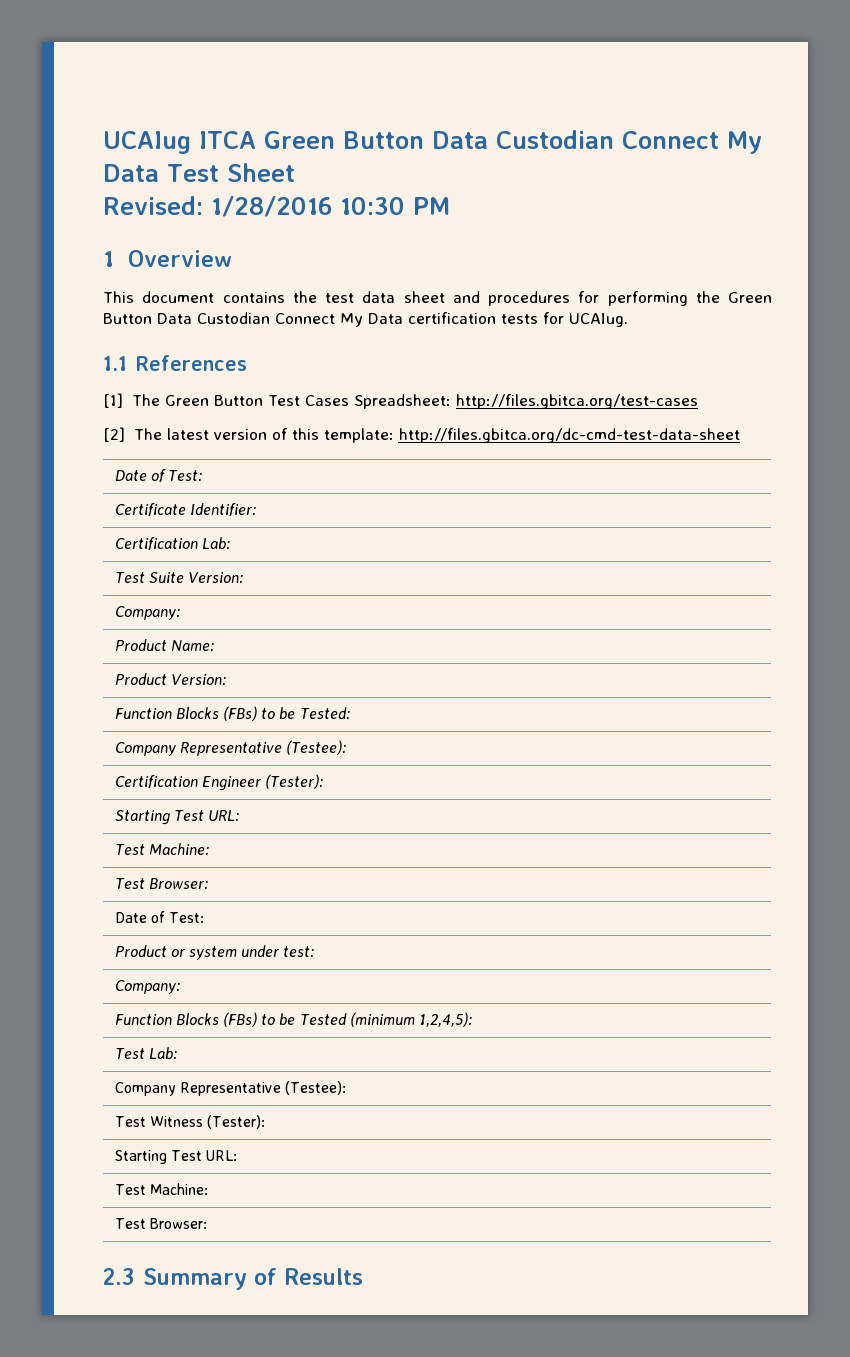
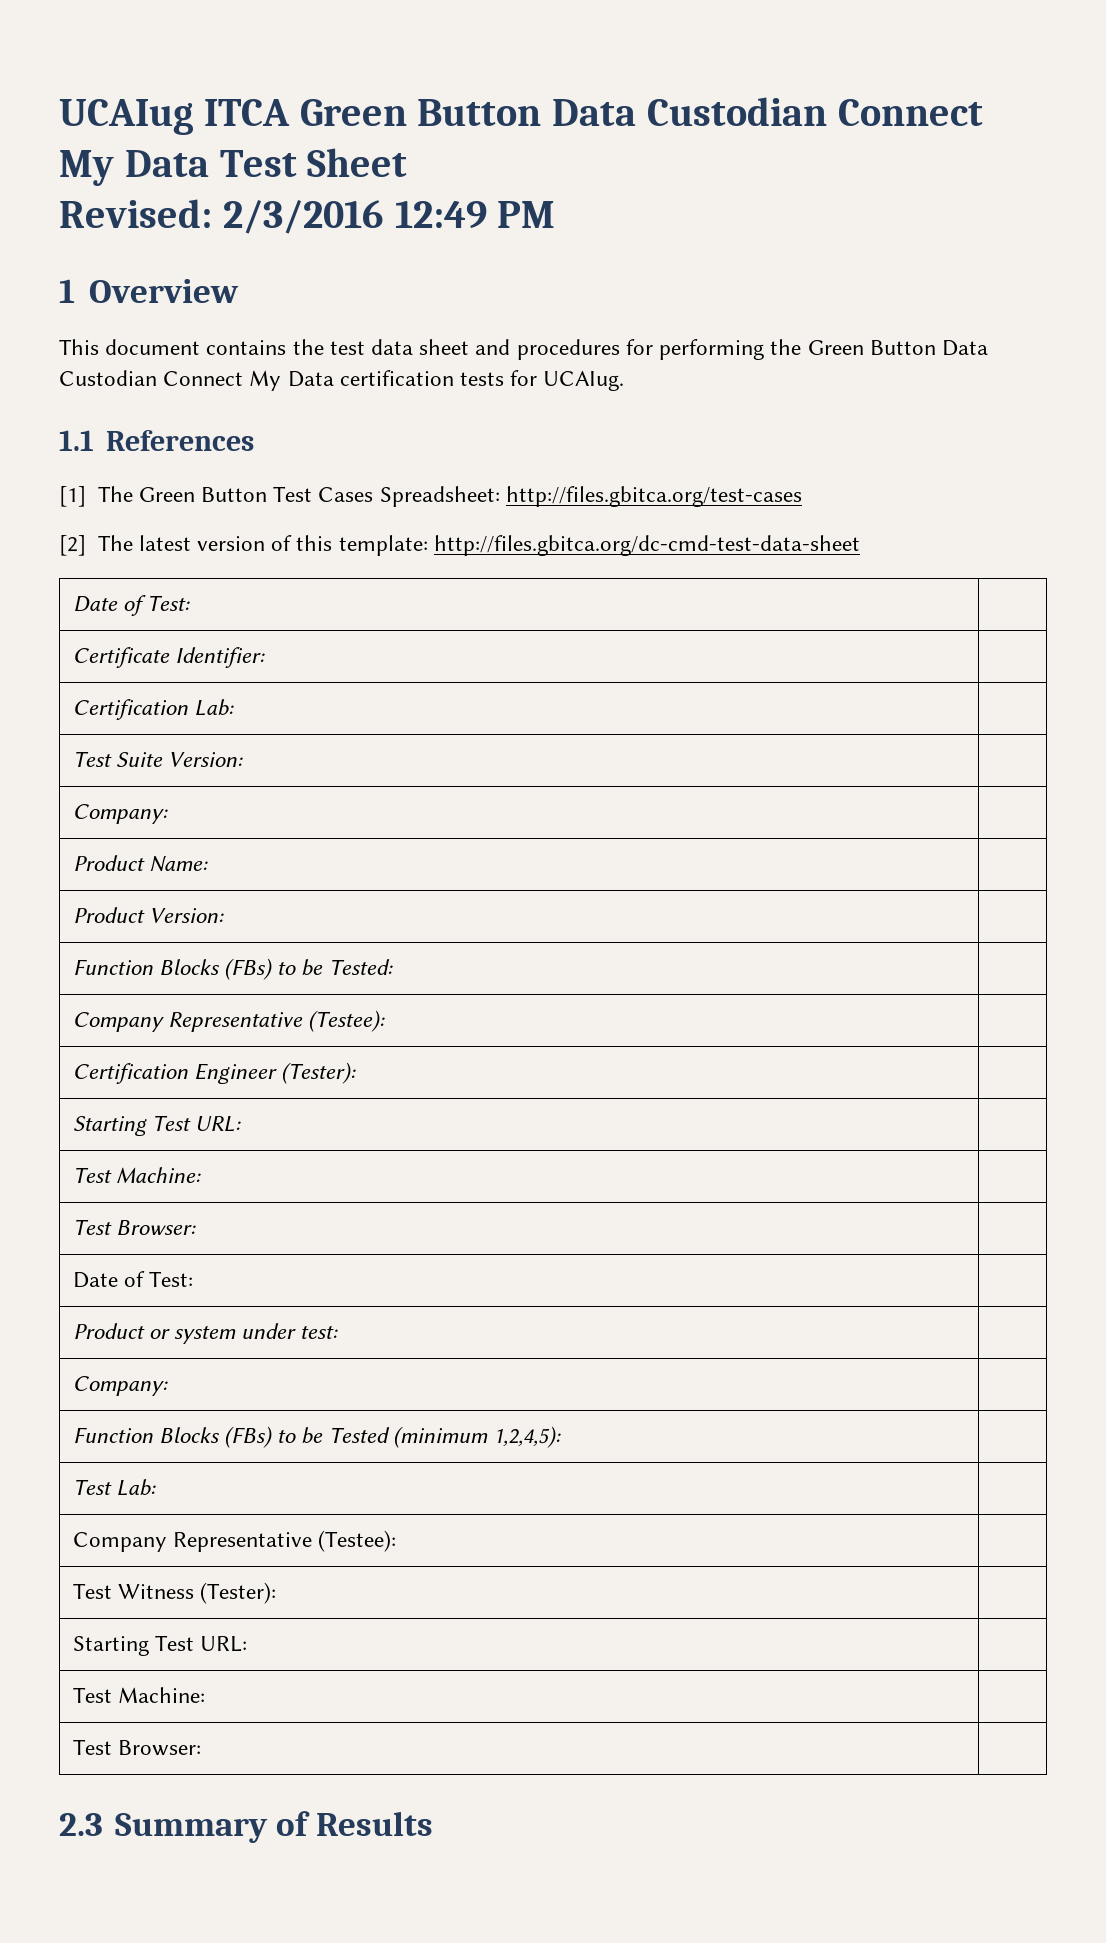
- Revised: 1/28/2016 10:30 PM
+ Revised: 2/3/2016 12:49 PM

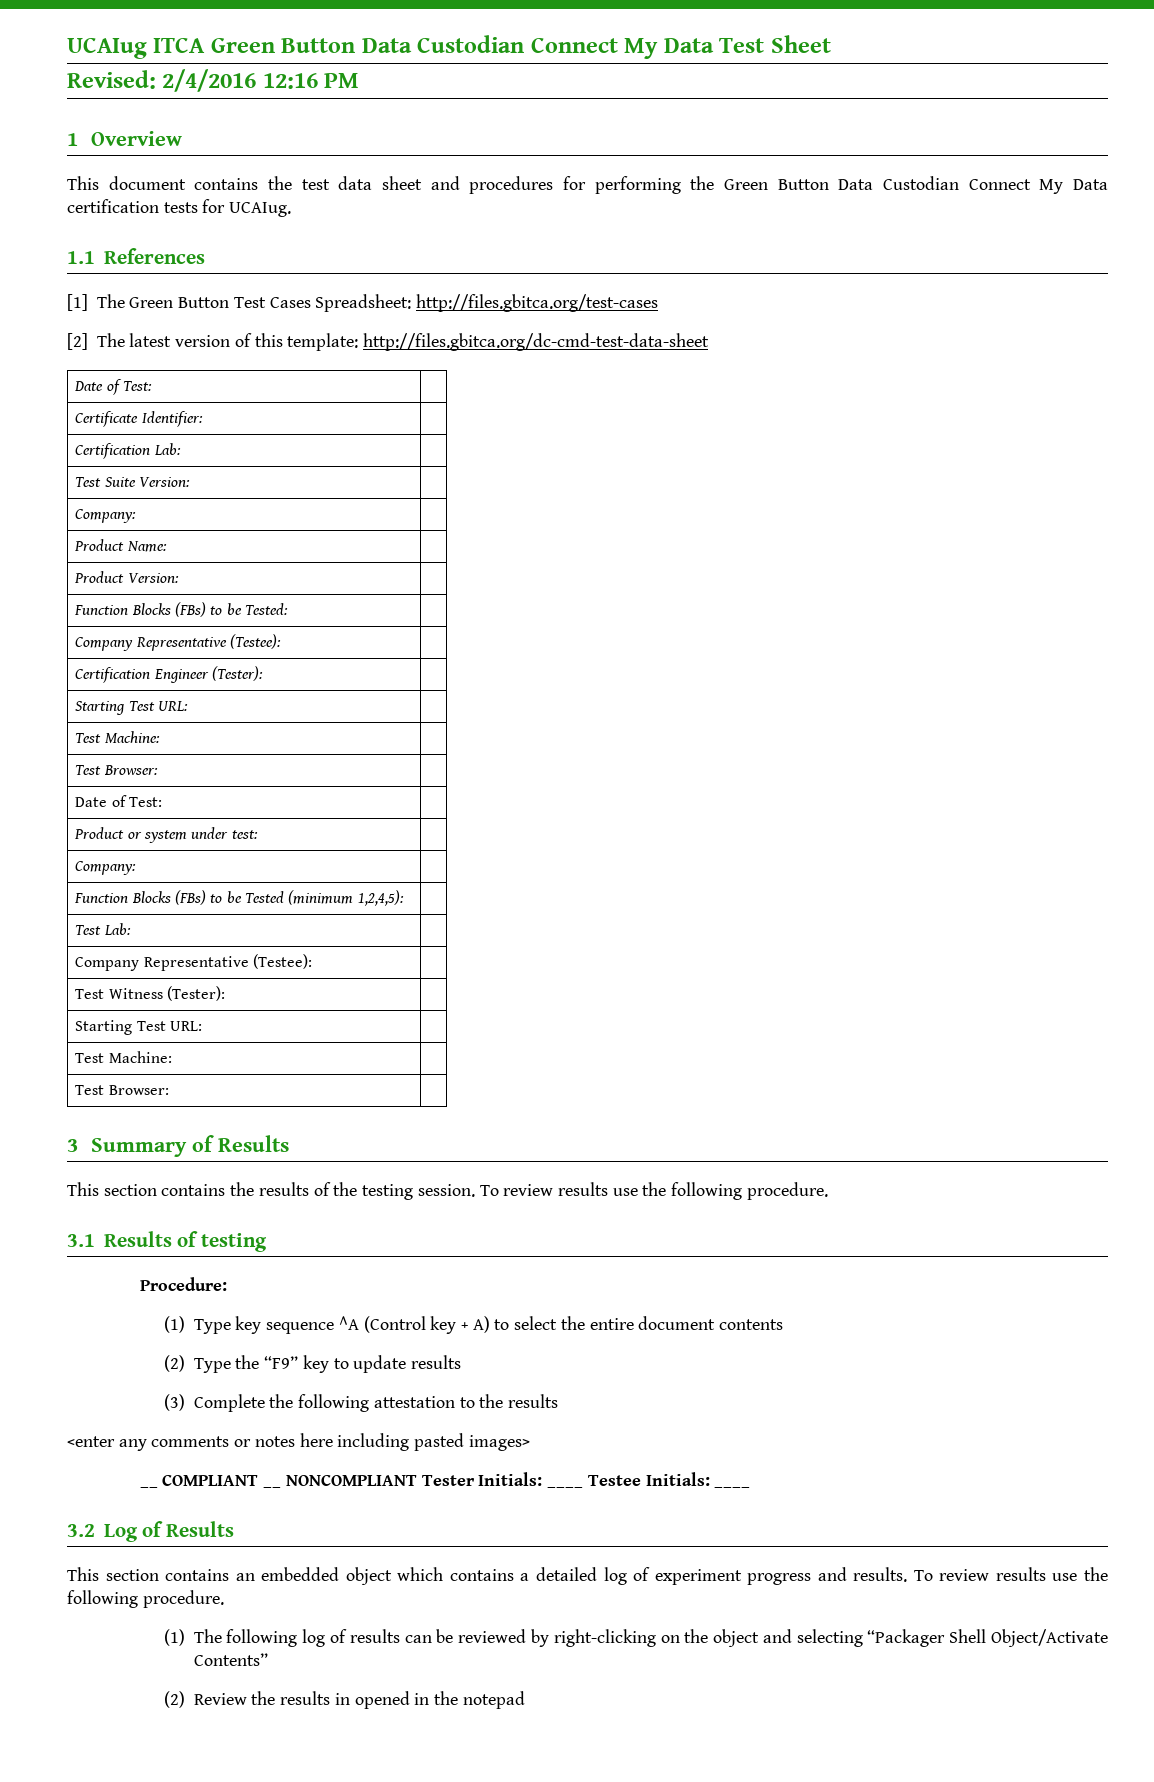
- Revised: 2/3/2016 12:49 PM
+ Revised: 2/4/2016 12:16 PM
- 2.3 Summary of Results
+ 3 Summary of Results
+ This section contains the results of the testing session. To review results use the following procedure.
+ 3.1 Results of testing
+ Procedure:
+ (1) Type key sequence ^A (Control key + A) to select the entire document contents
+ (2) Type the “F9” key to update results
+ (3) Complete the following attestation to the results
+ <enter any comments or notes here including pasted images>
+ __ COMPLIANT __ NONCOMPLIANT Tester Initials: ____ Testee Initials: ____
+ 3.2 Log of Results
+ This section contains an embedded object which contains a detailed log of experiment progress and results. To review results use the following procedure.
+ (1) The following log of results can be reviewed by right-clicking on the object and selecting “Packager Shell Object/Activate Contents”
+ (2) Review the results in opened in the notepad

